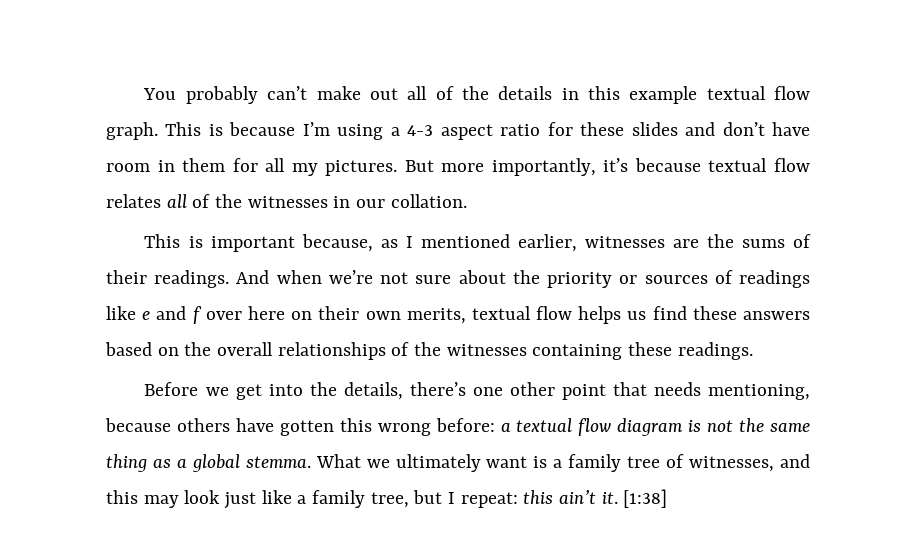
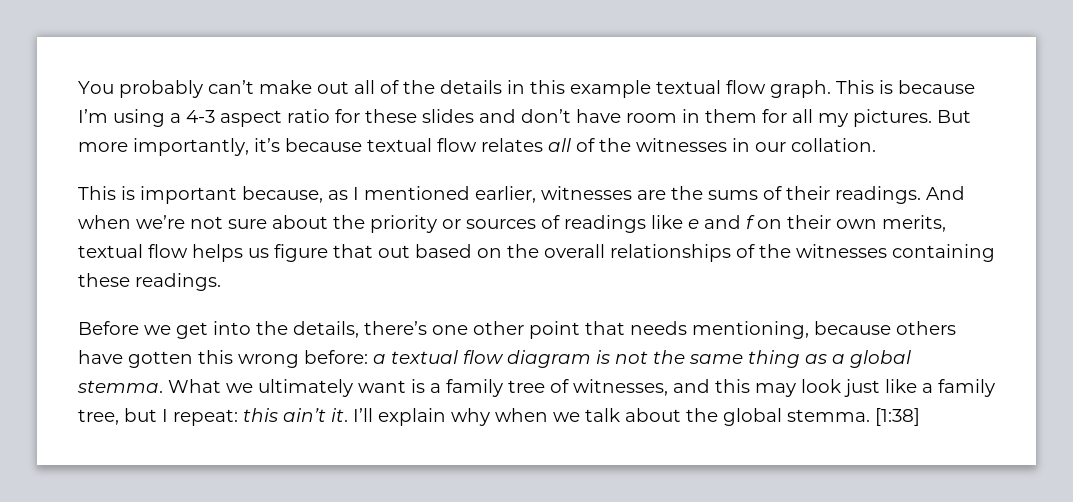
- And when we’re not sure about the priority or sources of readings like e and f over here on their own merits, textual flow helps us find these answers based on the overall relationships of the witnesses containing these readings.
+ And when we’re not sure about the priority or sources of readings like e and f on their own merits, textual flow helps us figure that out based on the overall relationships of the witnesses containing these readings.
+ I’ll explain why when we talk about the global stemma.

